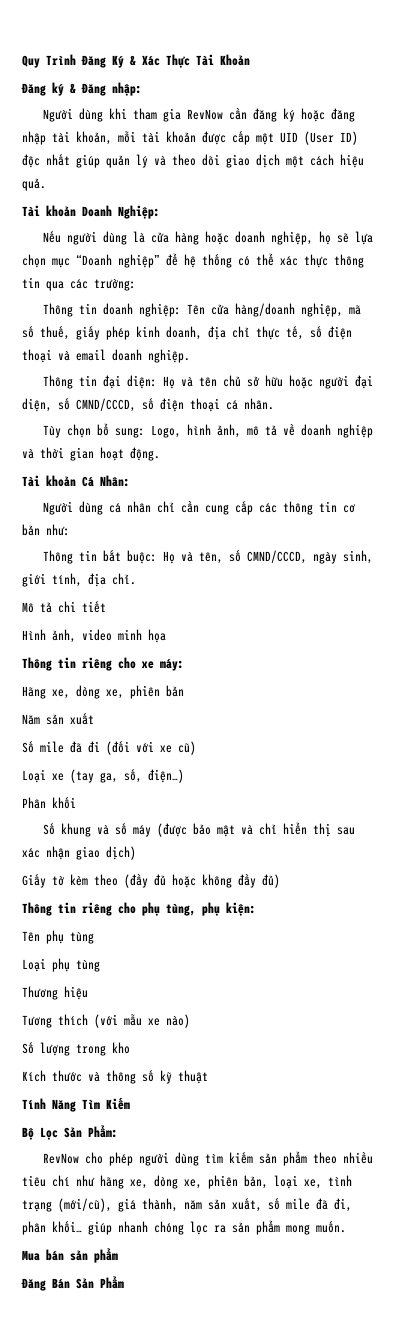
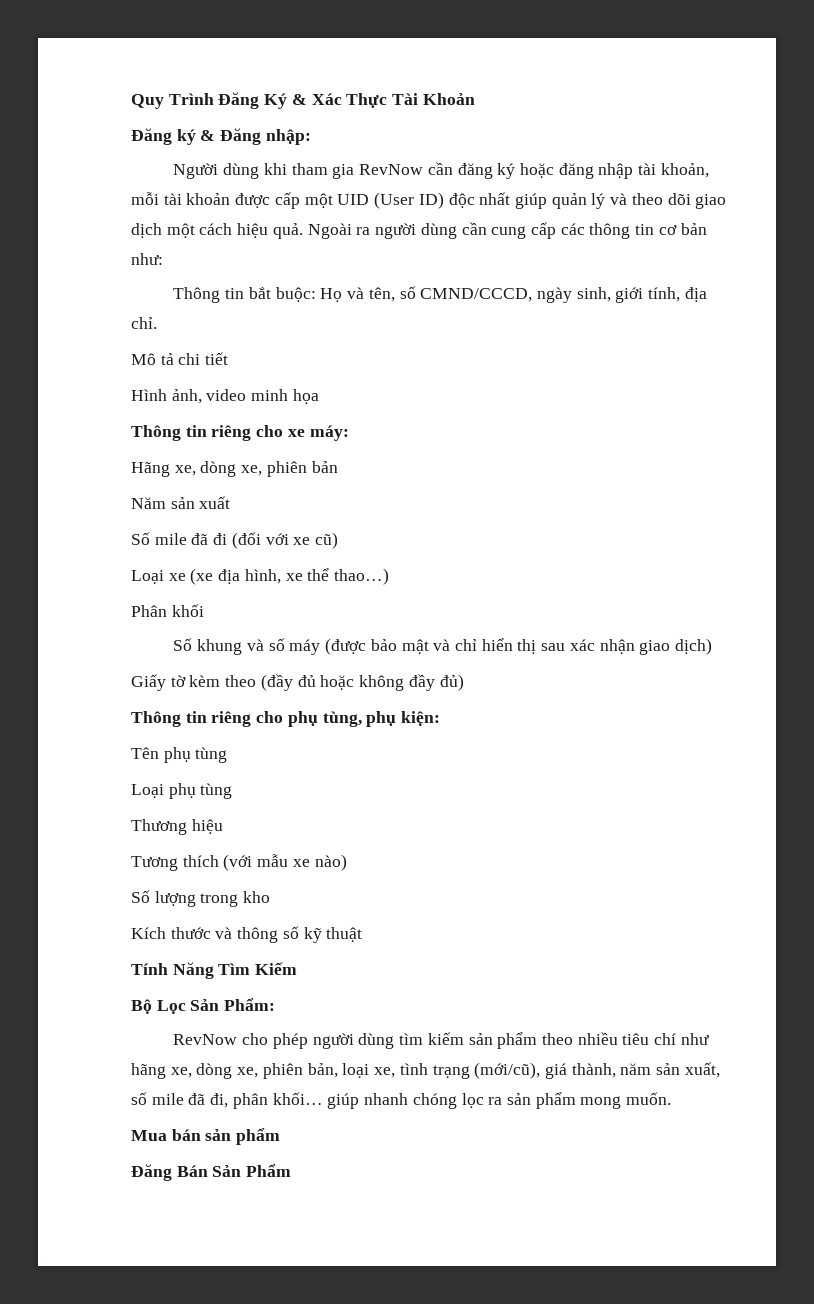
- Người dùng khi tham gia RevNow cần đăng ký hoặc đăng nhập tài khoản, mỗi tài khoản được cấp một UID (User ID) độc nhất giúp quản lý và theo dõi giao dịch một cách hiệu quả.
- Tài khoản Doanh Nghiệp:
- Nếu người dùng là cửa hàng hoặc doanh nghiệp, họ sẽ lựa chọn mục “Doanh nghiệp” để hệ thống có thể xác thực thông tin qua các trường:
- Thông tin doanh nghiệp: Tên cửa hàng/doanh nghiệp, mã số thuế, giấy phép kinh doanh, địa chỉ thực tế, số điện thoại và email doanh nghiệp.
- Thông tin đại diện: Họ và tên chủ sở hữu hoặc người đại diện, số CMND/CCCD, số điện thoại cá nhân.
- Tùy chọn bổ sung: Logo, hình ảnh, mô tả về doanh nghiệp và thời gian hoạt động.
- Tài khoản Cá Nhân:
- Người dùng cá nhân chỉ cần cung cấp các thông tin cơ bản như:
+ Người dùng khi tham gia RevNow cần đăng ký hoặc đăng nhập tài khoản, mỗi tài khoản được cấp một UID (User ID) độc nhất giúp quản lý và theo dõi giao dịch một cách hiệu quả. Ngoài ra người dùng cần cung cấp các thông tin cơ bản như:
- Loại xe (tay ga, số, điện…)
+ Loại xe (xe địa hình, xe thể thao…)

